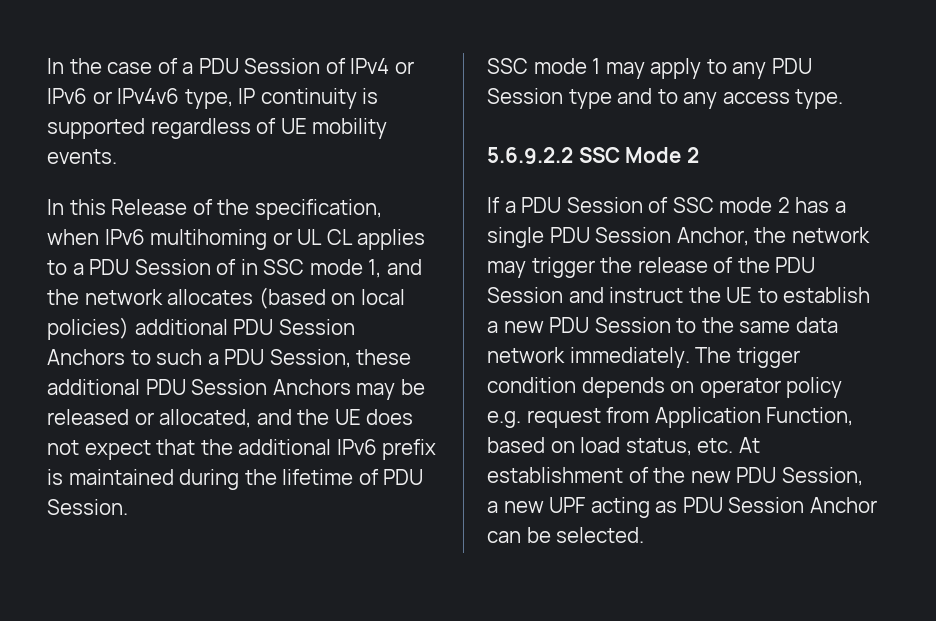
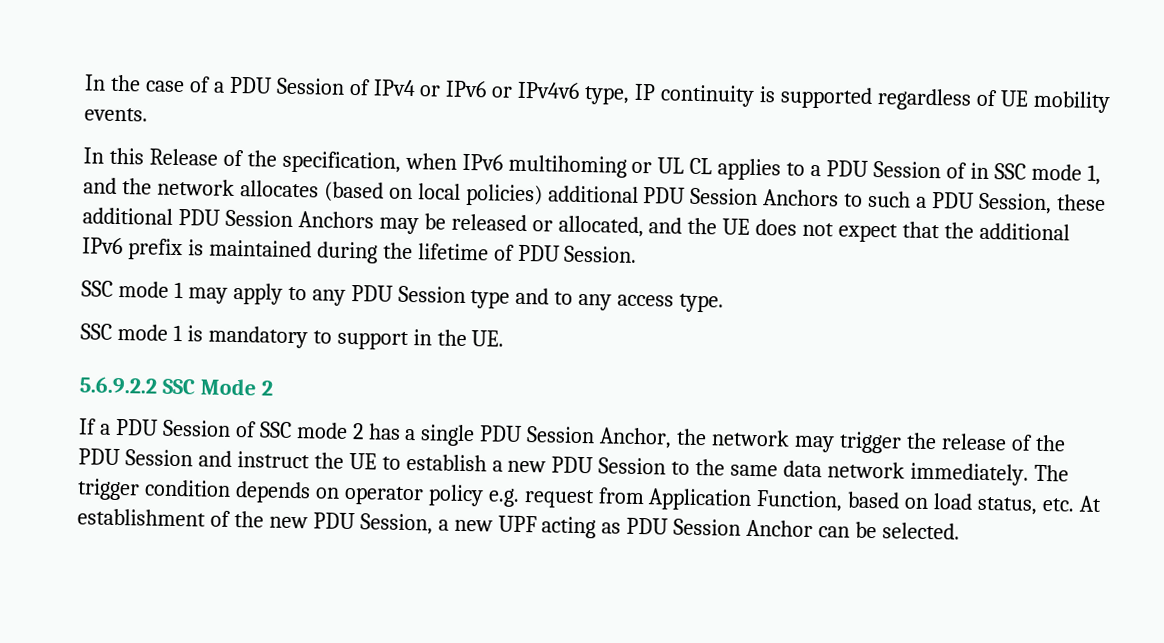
+ SSC mode 1 is mandatory to support in the UE.

